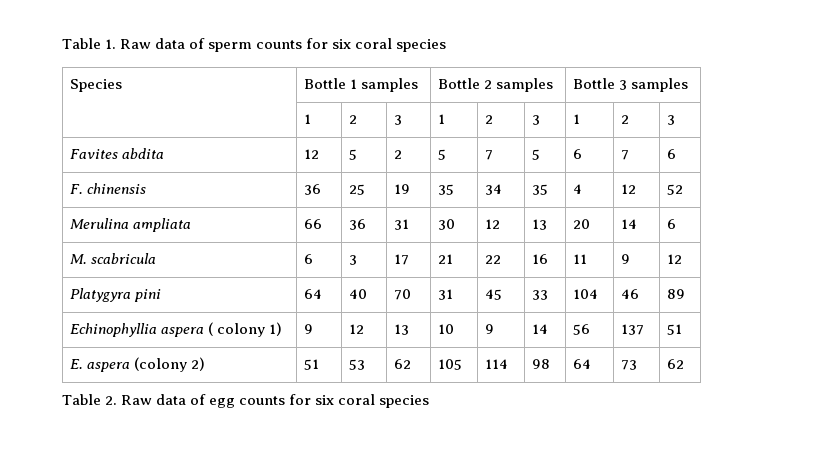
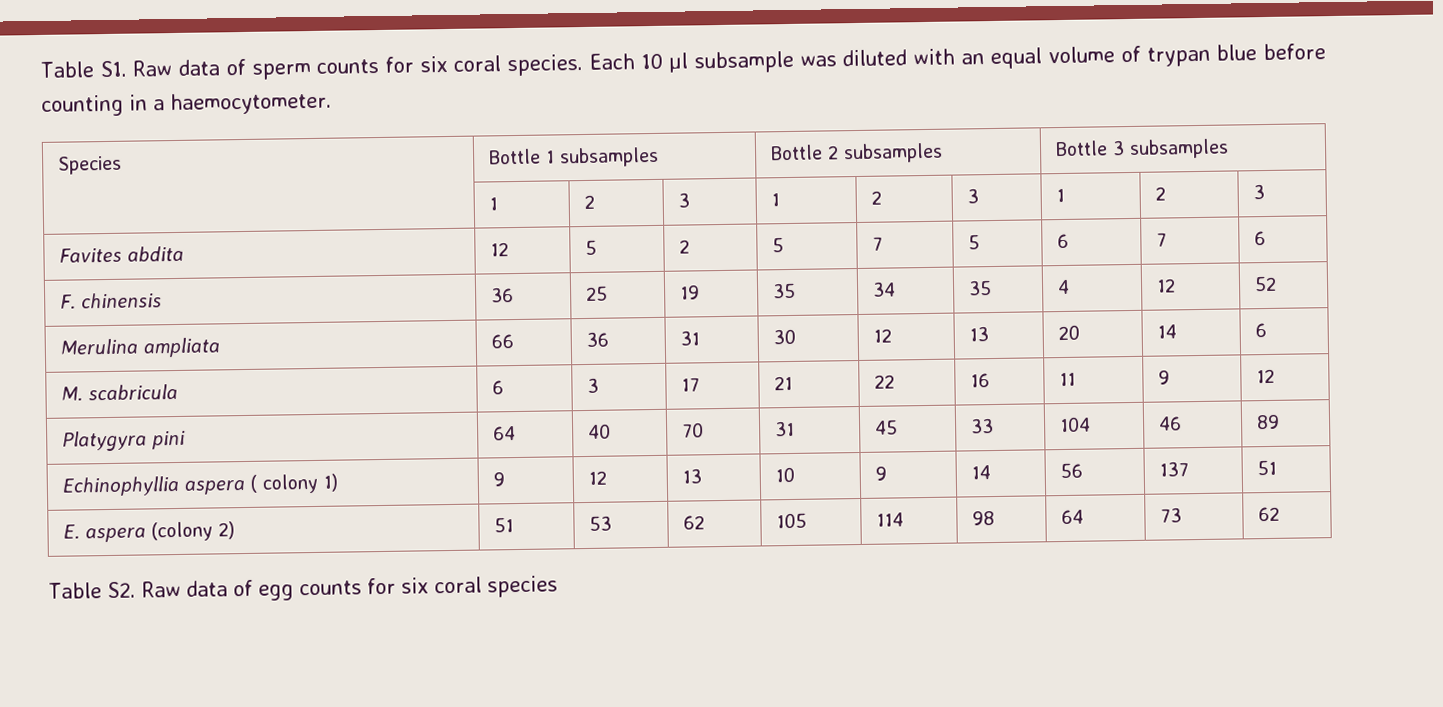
- Table 1. Raw data of sperm counts for six coral species
+ Table S1. Raw data of sperm counts for six coral species. Each 10 µl subsample was diluted with an equal volume of trypan blue before counting in a haemocytometer.
- Species | Bottle 1 samples | Bottle 2 samples | Bottle 3 samples
+ Species | Bottle 1 subsamples | Bottle 2 subsamples | Bottle 3 subsamples
- Table 2. Raw data of egg counts for six coral species
+ Table S2. Raw data of egg counts for six coral species

